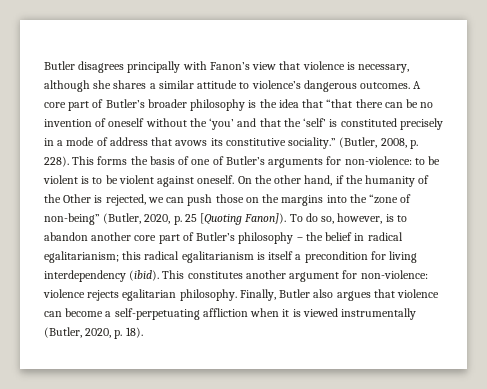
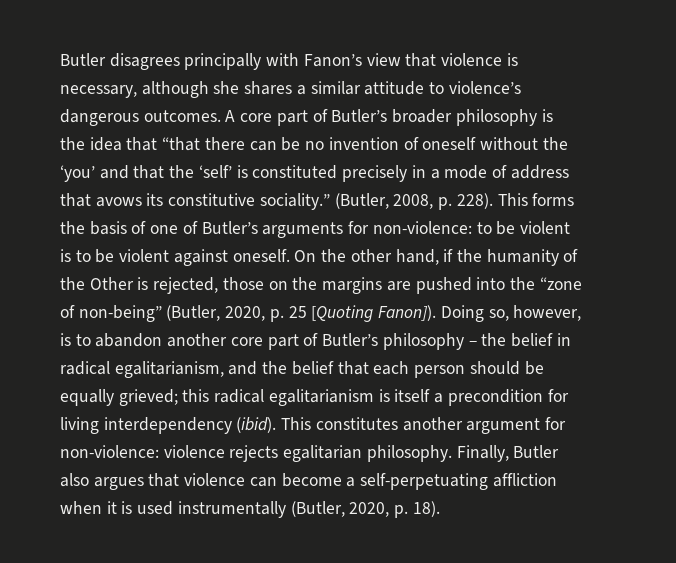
- On the other hand, if the humanity of the Other is rejected, we can push those on the margins into the “zone of non-being” (Butler, 2020, p. 25 [Quoting Fanon]).
+ On the other hand, if the humanity of the Other is rejected, those on the margins are pushed into the “zone of non-being” (Butler, 2020, p. 25 [Quoting Fanon]).
- To do so, however, is to abandon another core part of Butler’s philosophy – the belief in radical egalitarianism; this radical egalitarianism is itself a precondition for living interdependency (ibid).
+ Doing so, however, is to abandon another core part of Butler’s philosophy – the belief in radical egalitarianism, and the belief that each person should be equally grieved; this radical egalitarianism is itself a precondition for living interdependency (ibid).
- Finally, Butler also argues that violence can become a self-perpetuating affliction when it is viewed instrumentally (Butler, 2020, p. 18).
+ Finally, Butler also argues that violence can become a self-perpetuating affliction when it is used instrumentally (Butler, 2020, p. 18).

